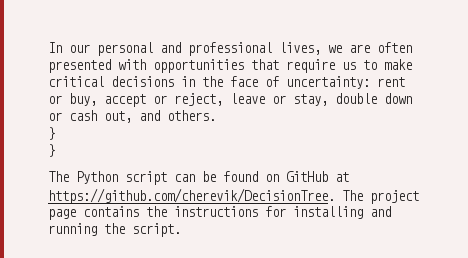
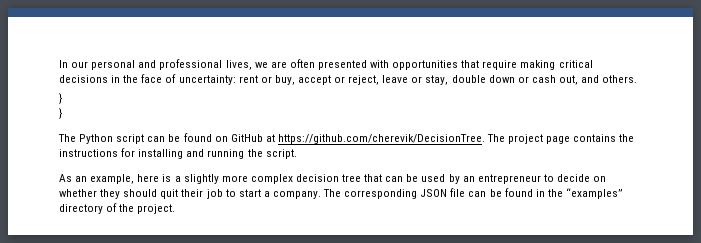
- In our personal and professional lives, we are often presented with opportunities that require us to make critical decisions in the face of uncertainty: rent or buy, accept or reject, leave or stay, double down or cash out, and others.
+ In our personal and professional lives, we are often presented with opportunities that require making critical decisions in the face of uncertainty: rent or buy, accept or reject, leave or stay, double down or cash out, and others.
+ As an example, here is a slightly more complex decision tree that can be used by an entrepreneur to decide on whether they should quit their job to start a company. The corresponding JSON file can be found in the “examples” directory of the project.

